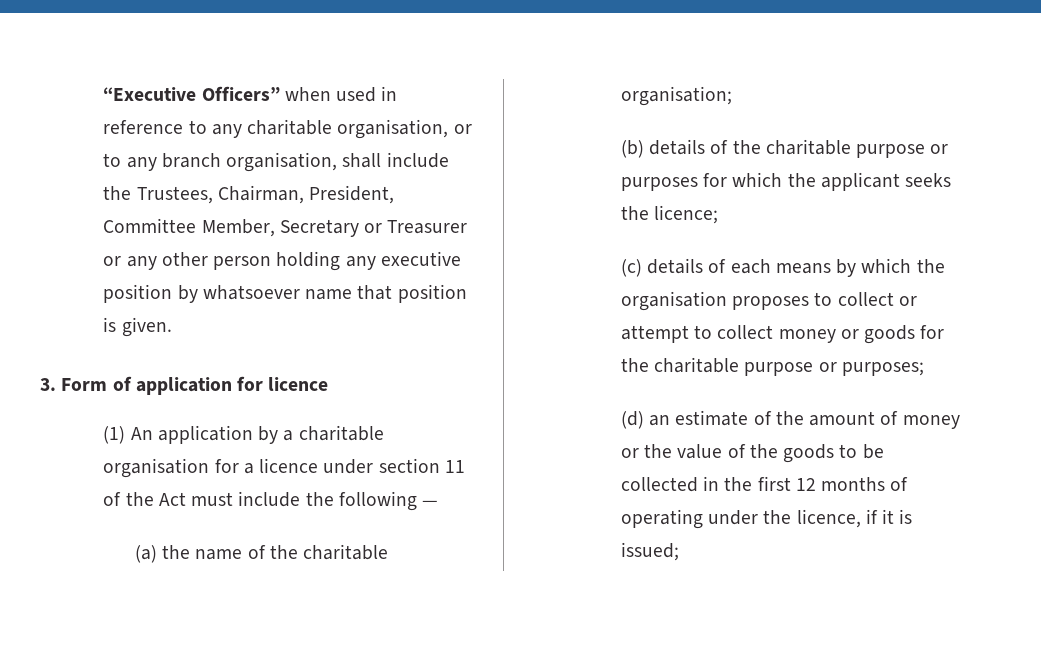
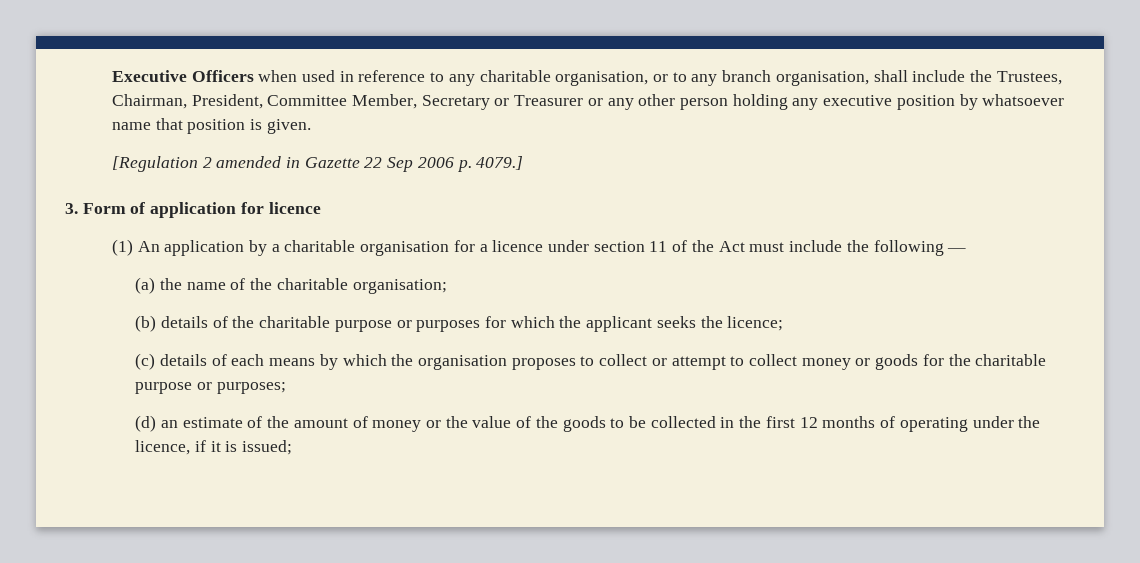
- “Executive Officers” when used in reference to any charitable organisation, or to any branch organisation, shall include the Trustees, Chairman, President, Committee Member, Secretary or Treasurer or any other person holding any executive position by whatsoever name that position is given.
+ Executive Officers when used in reference to any charitable organisation, or to any branch organisation, shall include the Trustees, Chairman, President, Committee Member, Secretary or Treasurer or any other person holding any executive position by whatsoever name that position is given.
+ [Regulation 2 amended in Gazette 22 Sep 2006 p. 4079.]

